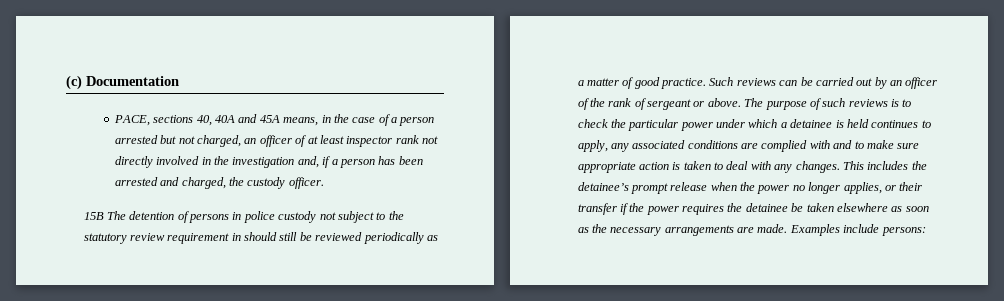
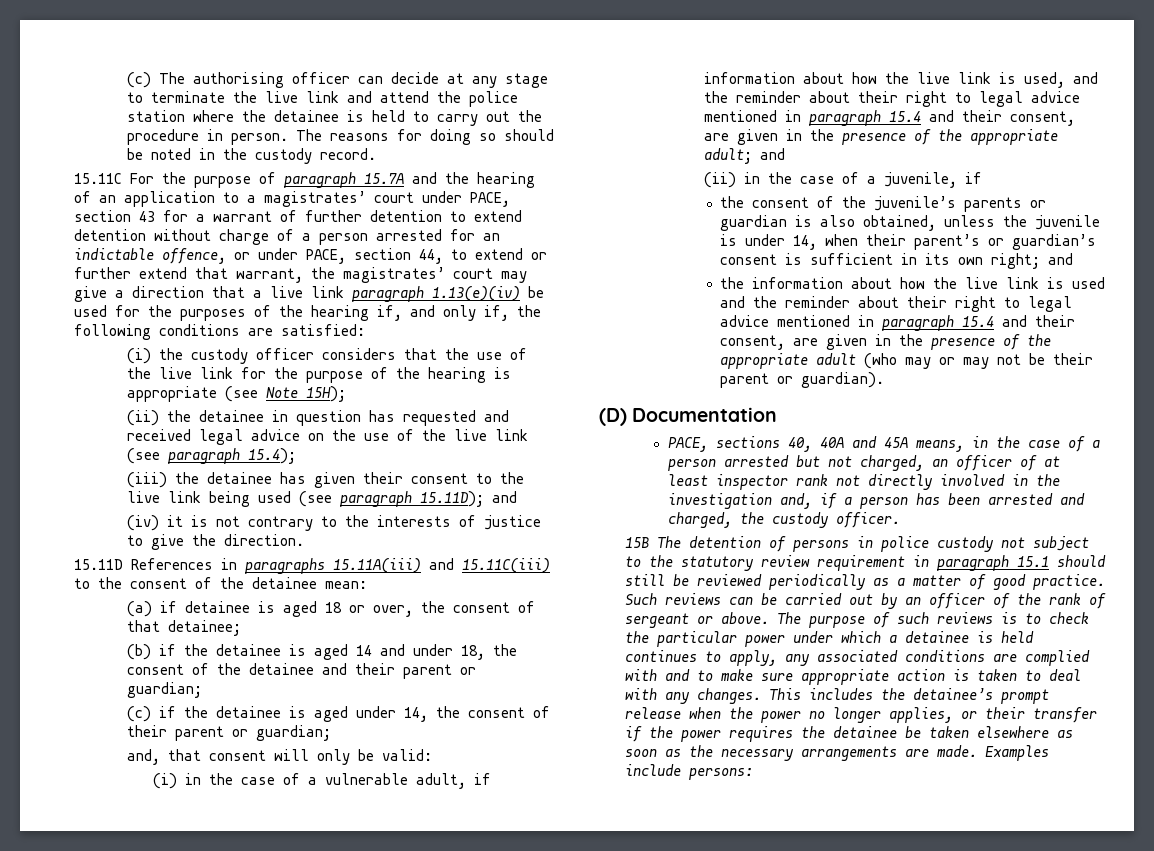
- (c) Documentation
+ (c) The authorising officer can decide at any stage to terminate the live link and attend the police station where the detainee is held to carry out the procedure in person. The reasons for doing so should be noted in the custody record.
+ 15.11C For the purpose of paragraph 15.7A and the hearing of an application to a magistrates’ court under PACE, section 43 for a warrant of further detention to extend detention without charge of a person arrested for an indictable offence, or under PACE, section 44, to extend or further extend that warrant, the magistrates’ court may give a direction that a live link paragraph 1.13(e)(iv) be used for the purposes of the hearing if, and only if, the following conditions are satisfied:
+ (i) the custody officer considers that the use of the live link for the purpose of the hearing is appropriate (see Note 15H);
+ (ii) the detainee in question has requested and received legal advice on the use of the live link (see paragraph 15.4);
+ (iii) the detainee has given their consent to the live link being used (see paragraph 15.11D); and
+ (iv) it is not contrary to the interests of justice to give the direction.
+ 15.11D References in paragraphs 15.11A(iii) and 15.11C(iii) to the consent of the detainee mean:
+ (a) if detainee is aged 18 or over, the consent of that detainee;
+ (b) if the detainee is aged 14 and under 18, the consent of the detainee and their parent or guardian;
+ (c) if the detainee is aged under 14, the consent of their parent or guardian;
+ and, that consent will only be valid:
+ (i) in the case of a vulnerable adult, if information about how the live link is used, and the reminder about their right to legal advice mentioned in paragraph 15.4 and their consent, are given in the presence of the appropriate adult; and
+ (ii) in the case of a juvenile, if
+ the consent of the juvenile’s parents or guardian is also obtained, unless the juvenile is under 14, when their parent’s or guardian’s consent is sufficient in its own right; and
+ the information about how the live link is used and the reminder about their right to legal advice mentioned in paragraph 15.4 and their consent, are given in the presence of the appropriate adult (who may or may not be their parent or guardian).
+ (D) Documentation
- 15B The detention of persons in police custody not subject to the statutory review requirement in should still be reviewed periodically as a matter of good practice.
+ 15B The detention of persons in police custody not subject to the statutory review requirement in paragraph 15.1 should still be reviewed periodically as a matter of good practice.

